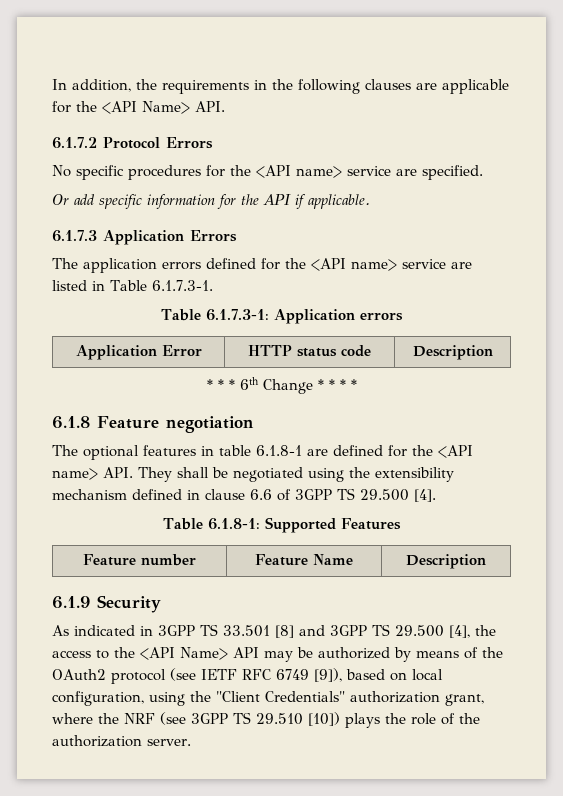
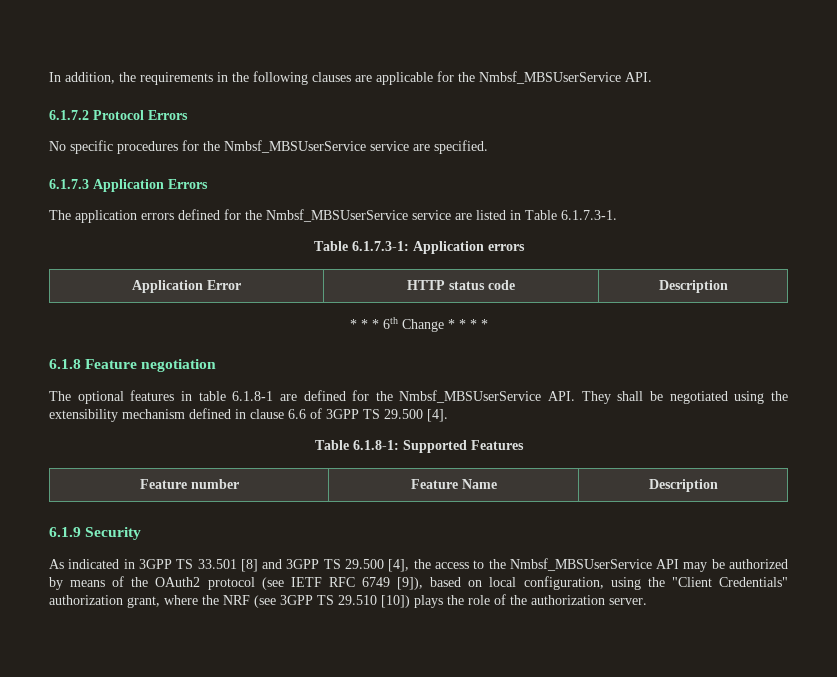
- In addition, the requirements in the following clauses are applicable for the <API Name> API.
+ In addition, the requirements in the following clauses are applicable for the Nmbsf_MBSUserService API.
- No specific procedures for the <API name> service are specified.
+ No specific procedures for the Nmbsf_MBSUserService service are specified.
- Or add specific information for the API if applicable.
- The application errors defined for the <API name> service are listed in Table 6.1.7.3-1.
+ The application errors defined for the Nmbsf_MBSUserService service are listed in Table 6.1.7.3-1.
- The optional features in table 6.1.8-1 are defined for the <API name> API. They shall be negotiated using the extensibility mechanism defined in clause 6.6 of 3GPP TS 29.500 [4].
+ The optional features in table 6.1.8-1 are defined for the Nmbsf_MBSUserService API. They shall be negotiated using the extensibility mechanism defined in clause 6.6 of 3GPP TS 29.500 [4].
- As indicated in 3GPP TS 33.501 [8] and 3GPP TS 29.500 [4], the access to the <API Name> API may be authorized by means of the OAuth2 protocol (see IETF RFC 6749 [9]), based on local configuration, using the "Client Credentials" authorization grant, where the NRF (see 3GPP TS 29.510 [10]) plays the role of the authorization server.
+ As indicated in 3GPP TS 33.501 [8] and 3GPP TS 29.500 [4], the access to the Nmbsf_MBSUserService API may be authorized by means of the OAuth2 protocol (see IETF RFC 6749 [9]), based on local configuration, using the "Client Credentials" authorization grant, where the NRF (see 3GPP TS 29.510 [10]) plays the role of the authorization server.

